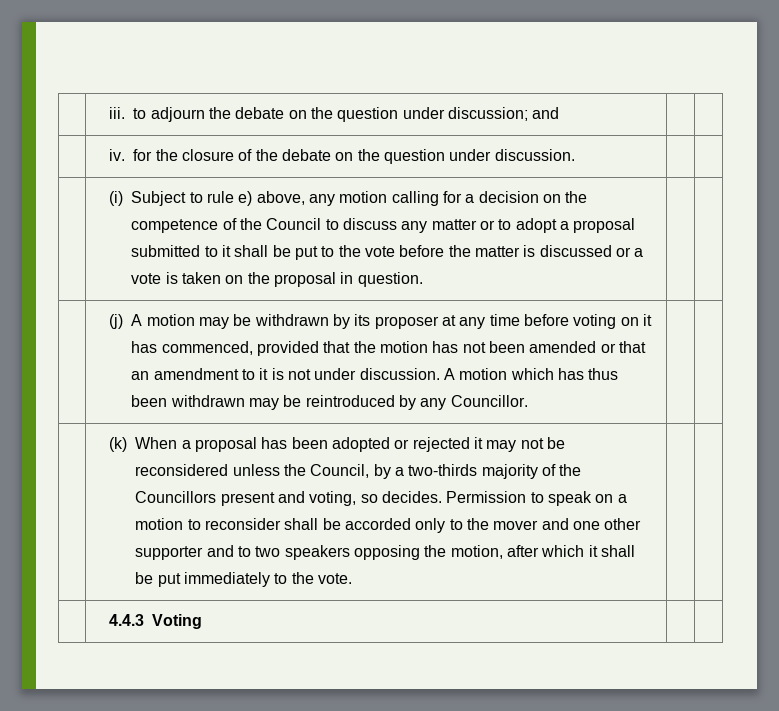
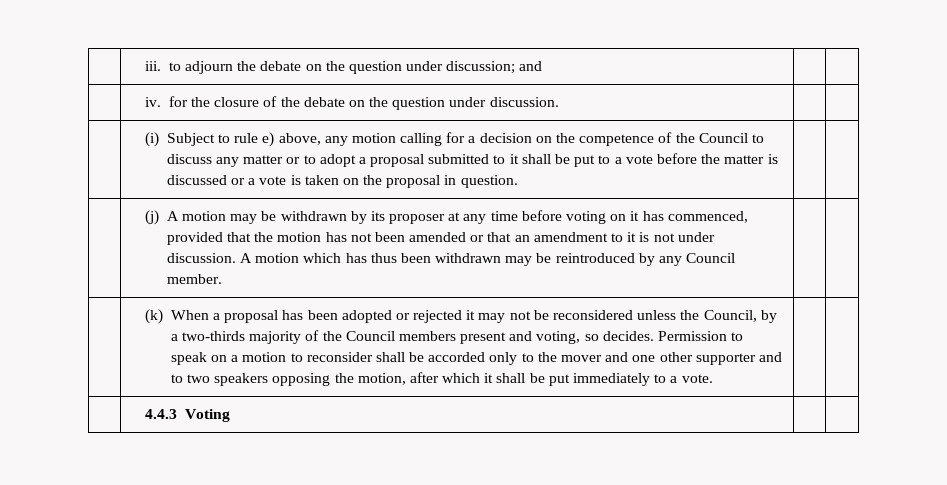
- (i) Subject to rule e) above, any motion calling for a decision on the competence of the Council to discuss any matter or to adopt a proposal submitted to it shall be put to the vote before the matter is discussed or a vote is taken on the proposal in question.
+ (i) Subject to rule e) above, any motion calling for a decision on the competence of the Council to discuss any matter or to adopt a proposal submitted to it shall be put to a vote before the matter is discussed or a vote is taken on the proposal in question.
- A motion which has thus been withdrawn may be reintroduced by any Councillor.
+ A motion which has thus been withdrawn may be reintroduced by any Council member.
- (k) When a proposal has been adopted or rejected it may not be reconsidered unless the Council, by a two-thirds majority of the Councillors present and voting, so decides.
+ (k) When a proposal has been adopted or rejected it may not be reconsidered unless the Council, by a two-thirds majority of the Council members present and voting, so decides.
- Permission to speak on a motion to reconsider shall be accorded only to the mover and one other supporter and to two speakers opposing the motion, after which it shall be put immediately to the vote.
+ Permission to speak on a motion to reconsider shall be accorded only to the mover and one other supporter and to two speakers opposing the motion, after which it shall be put immediately to a vote.

